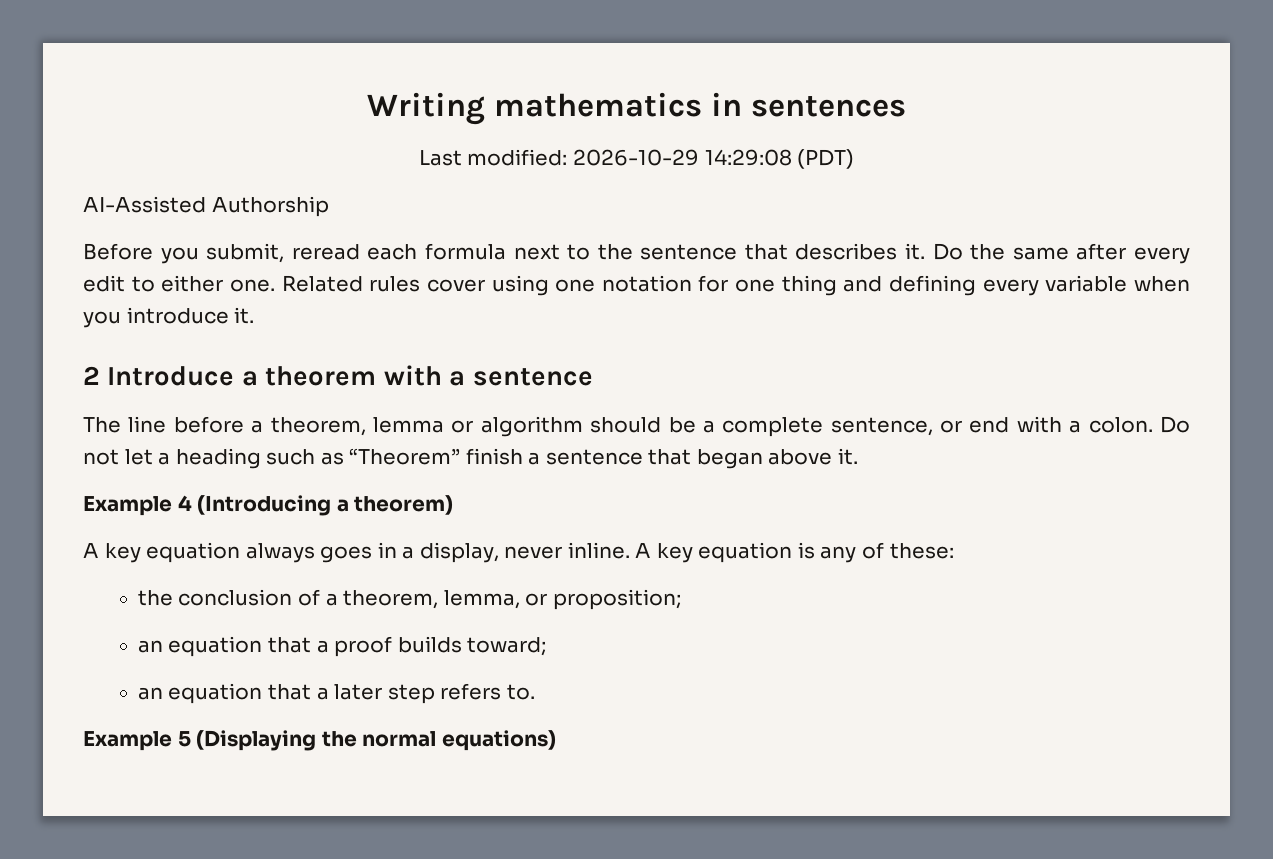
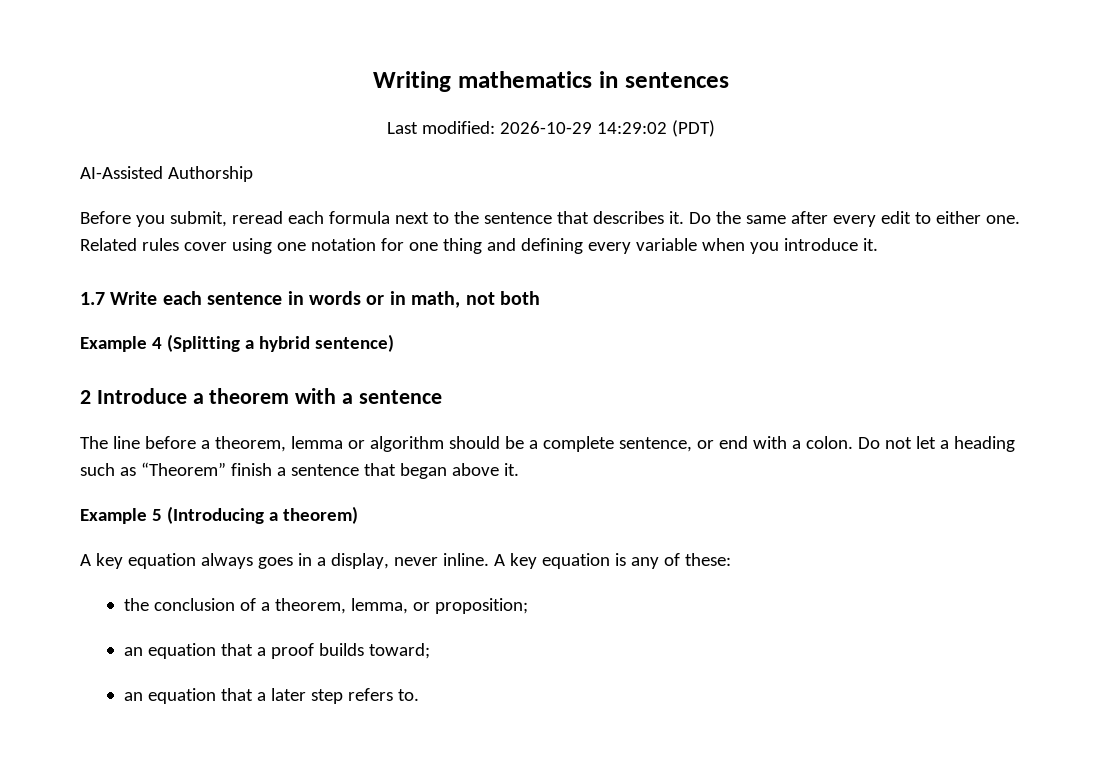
- Last modified: 2026-10-29 14:29:08 (PDT)
+ Last modified: 2026-10-29 14:29:02 (PDT)
+ 1.7 Write each sentence in words or in math, not both
+ Example 4 (Splitting a hybrid sentence)
- Example 4 (Introducing a theorem)
+ Example 5 (Introducing a theorem)
- Example 5 (Displaying the normal equations)

